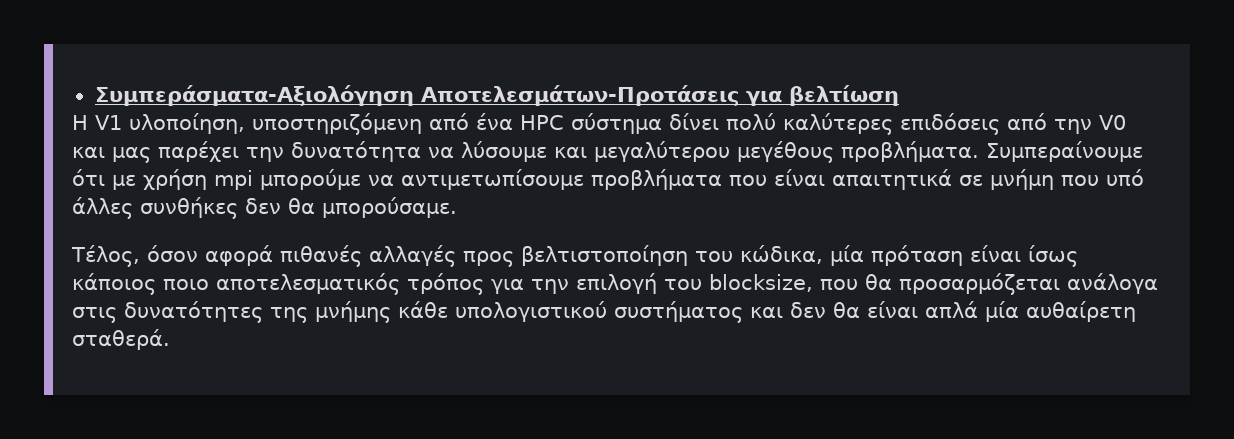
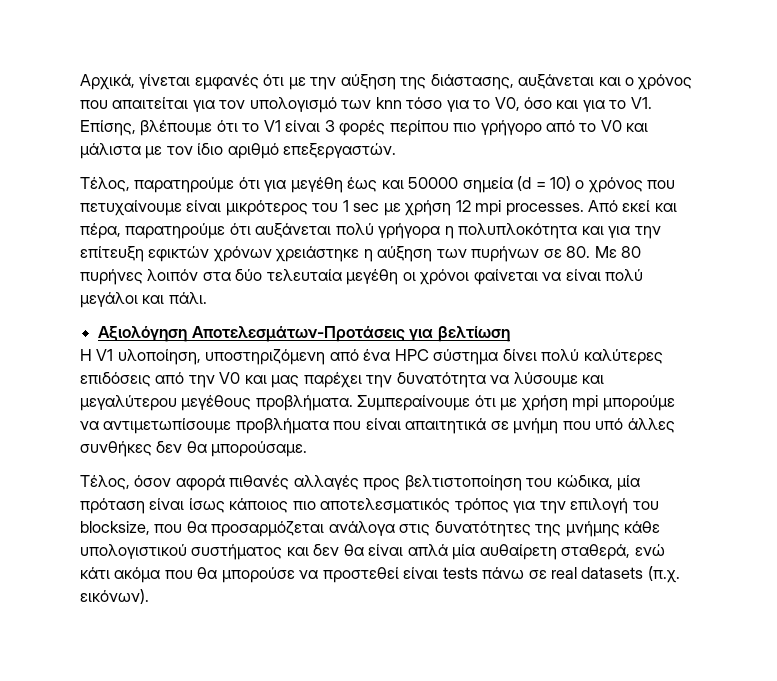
- Συμπεράσματα-Αξιολόγηση Αποτελεσμάτων-Προτάσεις για βελτίωση
+ Αρχικά, γίνεται εμφανές ότι με την αύξηση της διάστασης, αυξάνεται και ο χρόνος που απαιτείται για τον υπολογισμό των knn τόσο για το V0, όσο και για το V1. Επίσης, βλέπουμε ότι το V1 είναι 3 φορές περίπου πιο γρήγορο από το V0 και μάλιστα με τον ίδιο αριθμό επεξεργαστών.
+ Τέλος, παρατηρούμε ότι για μεγέθη έως και 50000 σημεία (d = 10) ο χρόνος που πετυχαίνουμε είναι μικρότερος του 1 sec με χρήση 12 mpi processes. Από εκεί και πέρα, παρατηρούμε ότι αυξάνεται πολύ γρήγορα η πολυπλοκότητα και για την επίτευξη εφικτών χρόνων χρειάστηκε η αύξηση των πυρήνων σε 80. Με 80 πυρήνες λοιπόν στα δύο τελευταία μεγέθη οι χρόνοι φαίνεται να είναι πολύ μεγάλοι και πάλι.
+ Αξιολόγηση Αποτελεσμάτων-Προτάσεις για βελτίωση
- Τέλος, όσον αφορά πιθανές αλλαγές προς βελτιστοποίηση του κώδικα, μία πρόταση είναι ίσως κάποιος ποιο αποτελεσματικός τρόπος για την επιλογή του blocksize, που θα προσαρμόζεται ανάλογα στις δυνατότητες της μνήμης κάθε υπολογιστικού συστήματος και δεν θα είναι απλά μία αυθαίρετη σταθερά.
+ Τέλος, όσον αφορά πιθανές αλλαγές προς βελτιστοποίηση του κώδικα, μία πρόταση είναι ίσως κάποιος πιο αποτελεσματικός τρόπος για την επιλογή του blocksize, που θα προσαρμόζεται ανάλογα στις δυνατότητες της μνήμης κάθε υπολογιστικού συστήματος και δεν θα είναι απλά μία αυθαίρετη σταθερά, ενώ κάτι ακόμα που θα μπορούσε να προστεθεί είναι tests πάνω σε real datasets (π.χ. εικόνων).

